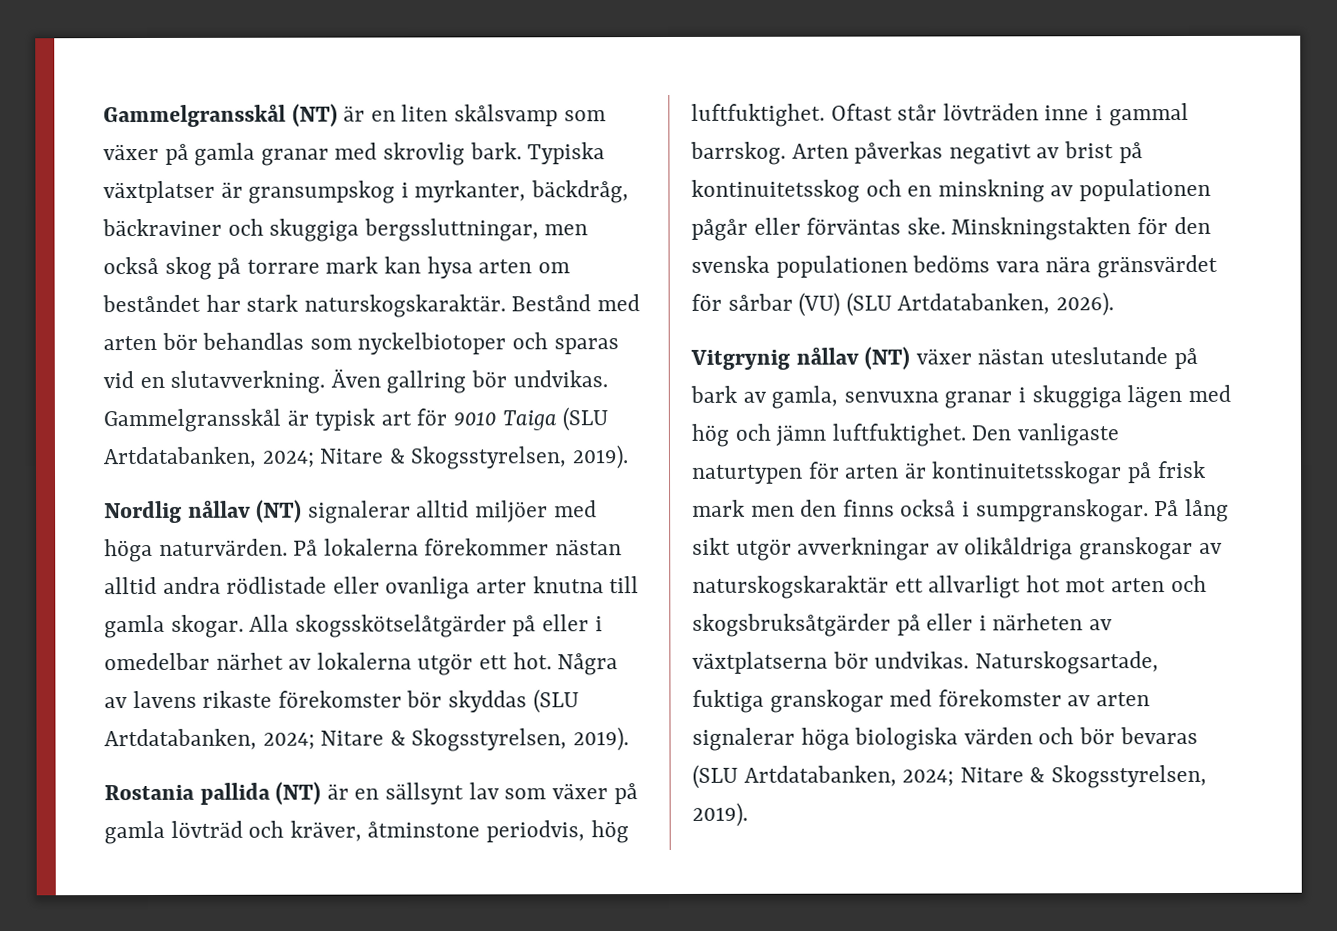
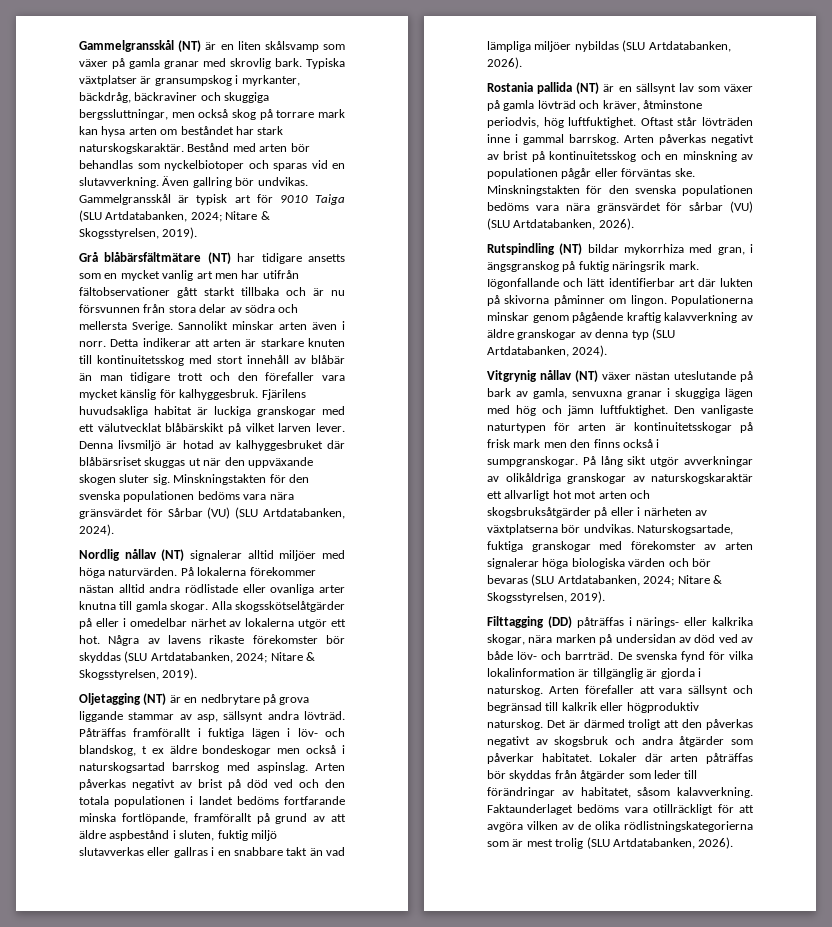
+ Grå blåbärsfältmätare (NT) har tidigare ansetts som en mycket vanlig art men har utifrån fältobservationer gått starkt tillbaka och är nu försvunnen från stora delar av södra och mellersta Sverige. Sannolikt minskar arten även i norr. Detta indikerar att arten är starkare knuten till kontinuitetsskog med stort innehåll av blåbär än man tidigare trott och den förefaller vara mycket känslig för kalhyggesbruk. Fjärilens huvudsakliga habitat är luckiga granskogar med ett välutvecklat blåbärskikt på vilket larven lever. Denna livsmiljö är hotad av kalhyggesbruket där blåbärsriset skuggas ut när den uppväxande skogen sluter sig. Minskningstakten för den svenska populationen bedöms vara nära gränsvärdet för Sårbar (VU) (SLU Artdatabanken, 2024).
+ Oljetagging (NT) är en nedbrytare på grova liggande stammar av asp, sällsynt andra lövträd. Påträffas framförallt i fuktiga lägen i löv- och blandskog, t ex äldre bondeskogar men också i naturskogsartad barrskog med aspinslag. Arten påverkas negativt av brist på död ved och den totala populationen i landet bedöms fortfarande minska fortlöpande, framförallt på grund av att äldre aspbestånd i sluten, fuktig miljö slutavverkas eller gallras i en snabbare takt än vad lämpliga miljöer nybildas (SLU Artdatabanken, 2026).
+ Rutspindling (NT) bildar mykorrhiza med gran, i ängsgranskog på fuktig näringsrik mark. Iögonfallande och lätt identifierbar art där lukten på skivorna påminner om lingon. Populationerna minskar genom pågående kraftig kalavverkning av äldre granskogar av denna typ (SLU Artdatabanken, 2024).
+ Filttagging (DD) påträffas i närings- eller kalkrika skogar, nära marken på undersidan av död ved av både löv- och barrträd. De svenska fynd för vilka lokalinformation är tillgänglig är gjorda i naturskog. Arten förefaller att vara sällsynt och begränsad till kalkrik eller högproduktiv naturskog. Det är därmed troligt att den påverkas negativt av skogsbruk och andra åtgärder som påverkar habitatet. Lokaler där arten påträffas bör skyddas från åtgärder som leder till förändringar av habitatet, såsom kalavverkning. Faktaunderlaget bedöms vara otillräckligt för att avgöra vilken av de olika rödlistningskategorierna som är mest trolig (SLU Artdatabanken, 2026).

